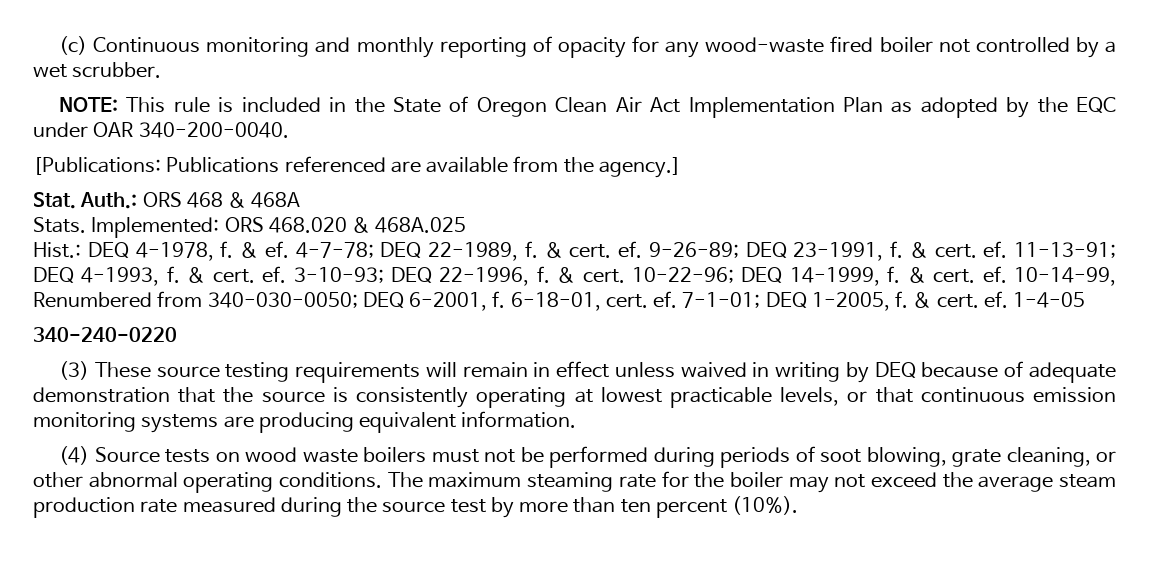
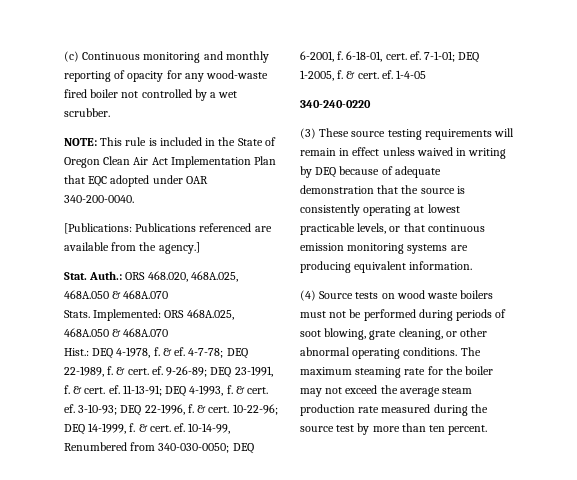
- NOTE: This rule is included in the State of Oregon Clean Air Act Implementation Plan as adopted by the EQC under OAR 340-200-0040.
+ NOTE: This rule is included in the State of Oregon Clean Air Act Implementation Plan that EQC adopted under OAR 340-200-0040.
- Auth.: ORS 468 & 468A
+ Auth.: ORS 468.020, 468A.025, 468A.050 & 468A.070
- Implemented: ORS 468.020 & 468A.025
+ Implemented: ORS 468A.025, 468A.050 & 468A.070
- The maximum steaming rate for the boiler may not exceed the average steam production rate measured during the source test by more than ten percent (10%).
+ The maximum steaming rate for the boiler may not exceed the average steam production rate measured during the source test by more than ten percent.

